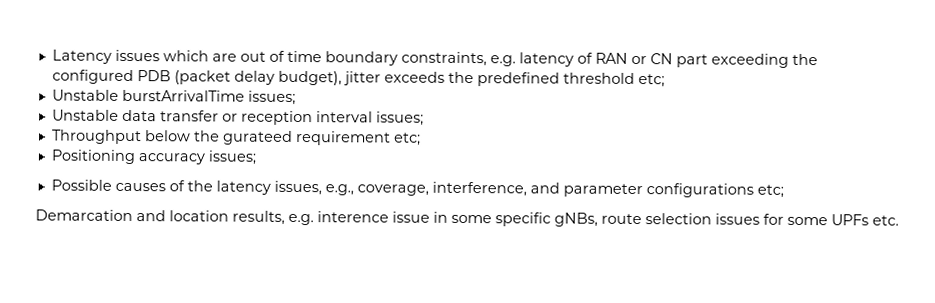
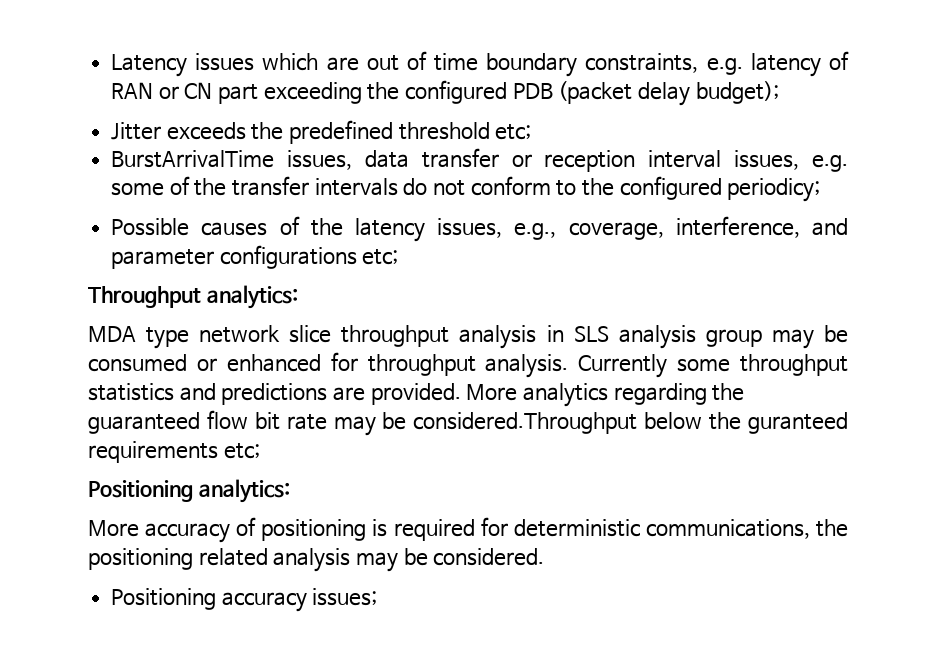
- Latency issues which are out of time boundary constraints, e.g. latency of RAN or CN part exceeding the configured PDB (packet delay budget), jitter exceeds the predefined threshold etc;
+ Latency issues which are out of time boundary constraints, e.g. latency of RAN or CN part exceeding the configured PDB (packet delay budget);
+ Jitter exceeds the predefined threshold etc;
- Unstable burstArrivalTime issues;
- Unstable data transfer or reception interval issues;
- Throughput below the gurateed requirement etc;
- Positioning accuracy issues;
+ BurstArrivalTime issues, data transfer or reception interval issues, e.g. some of the transfer intervals do not conform to the configured periodicy;
- Demarcation and location results, e.g. interence issue in some specific gNBs, route selection issues for some UPFs etc.
+ Throughput analytics:
+ MDA type network slice throughput analysis in SLS analysis group may be consumed or enhanced for throughput analysis. Currently some throughput statistics and predictions are provided. More analytics regarding the guaranteed flow bit rate may be considered.Throughput below the guranteed requirements etc;
+ Positioning analytics:
+ More accuracy of positioning is required for deterministic communications, the positioning related analysis may be considered.
+ Positioning accuracy issues;

